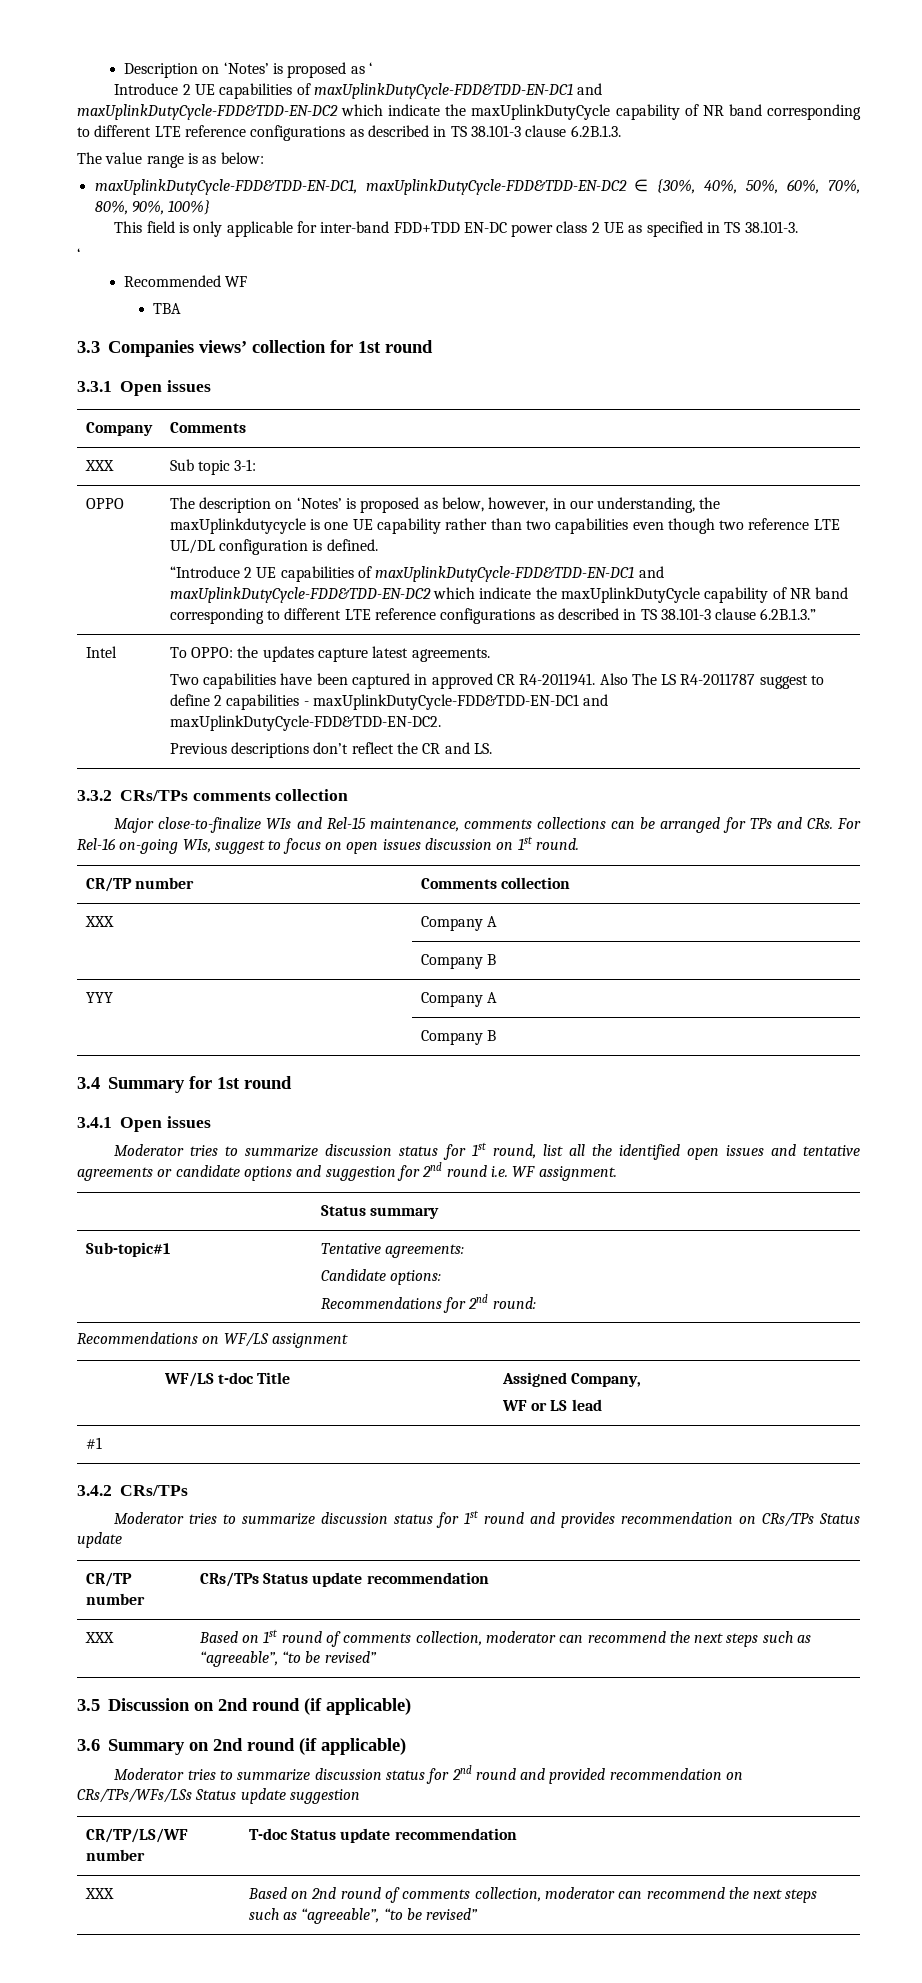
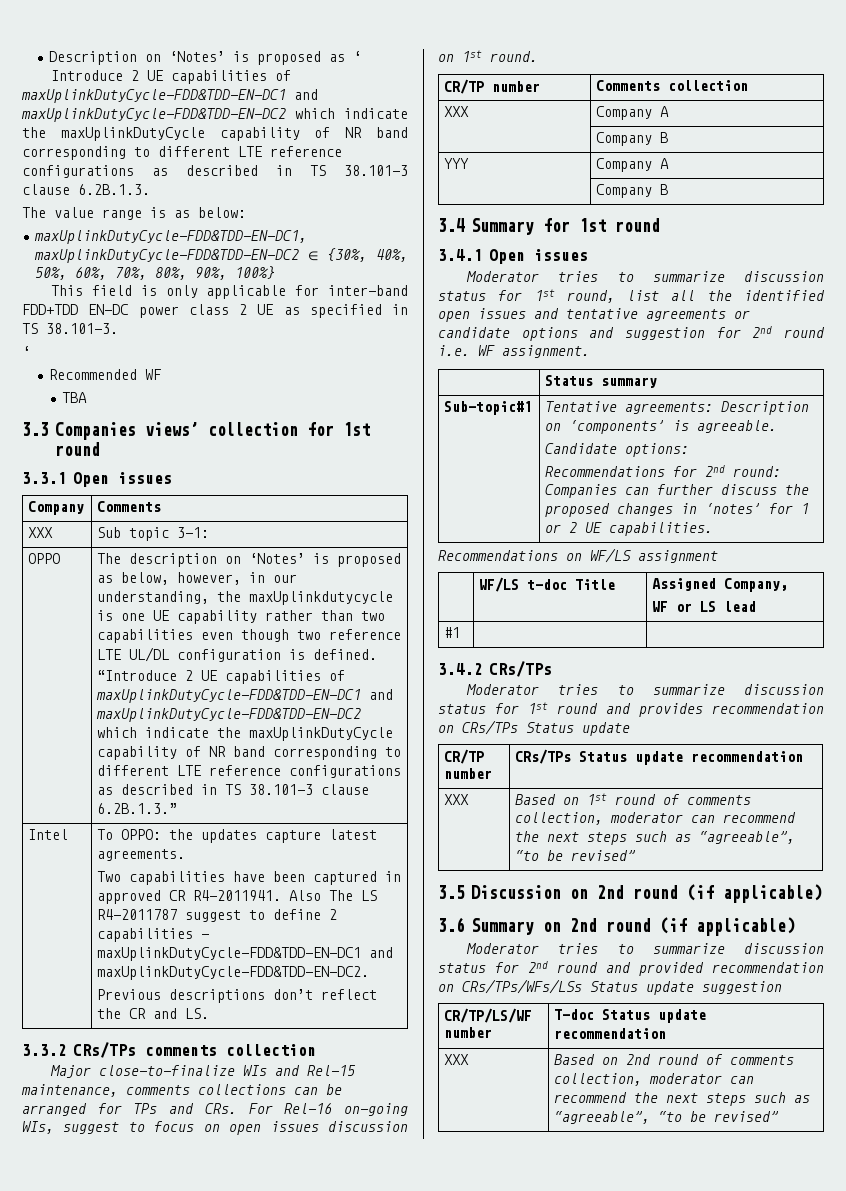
- Sub-topic#1 | Tentative agreements:
+ Sub-topic#1 | Tentative agreements: Description on ‘components’ is agreeable.
  Candidate options:
- Recommendations for 2nd round:
+ Recommendations for 2nd round: Companies can further discuss the proposed changes in ‘notes’ for 1 or 2 UE capabilities.

